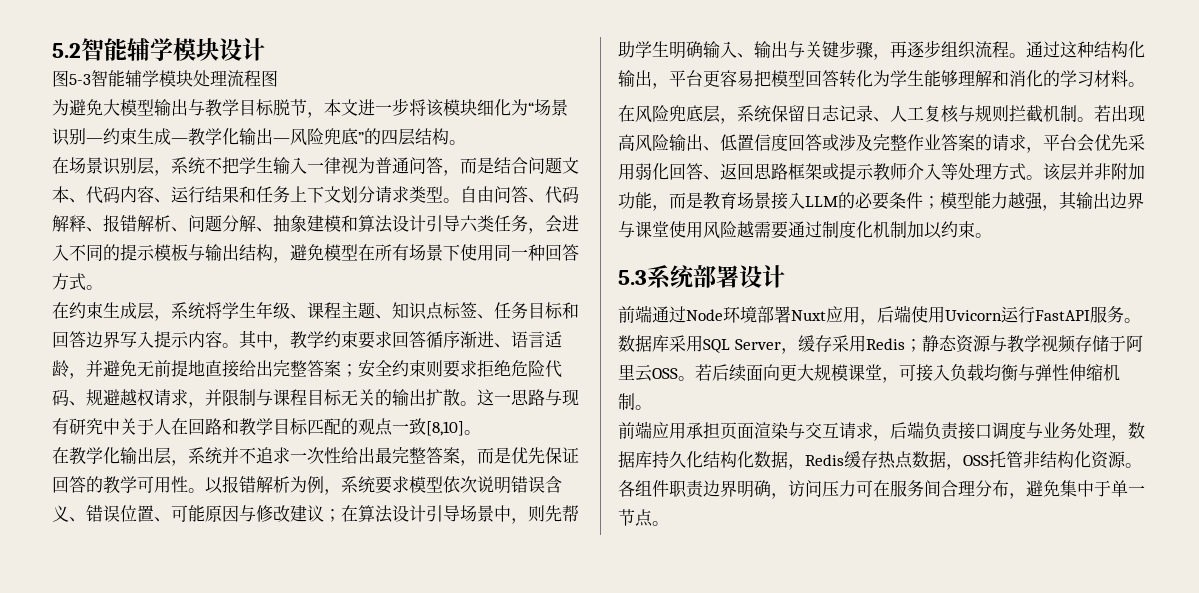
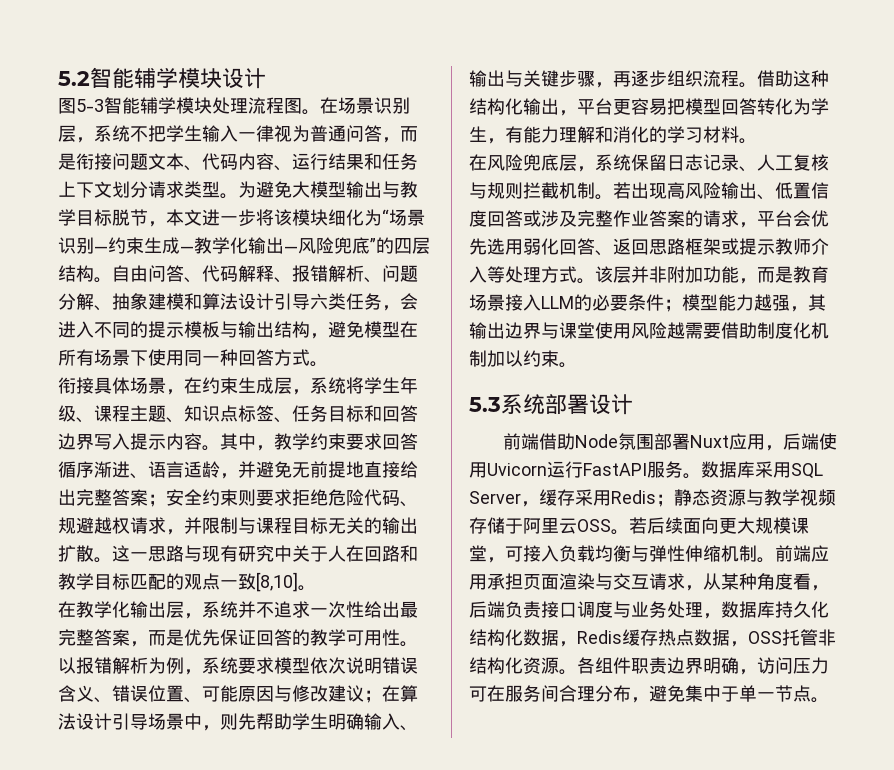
- 图5-3智能辅学模块处理流程图
- 为避免大模型输出与教学目标脱节，本文进一步将该模块细化为“场景识别—约束生成—教学化输出—风险兜底”的四层结构。
- 在场景识别层，系统不把学生输入一律视为普通问答，而是结合问题文本、代码内容、运行结果和任务上下文划分请求类型。
+ 图5-3智能辅学模块处理流程图。在场景识别层，系统不把学生输入一律视为普通问答，而是衔接问题文本、代码内容、运行结果和任务上下文划分请求类型。为避免大模型输出与教学目标脱节，本文进一步将该模块细化为“场景识别—约束生成—教学化输出—风险兜底”的四层结构。
- 在约束生成层，系统将学生年级、课程主题、知识点标签、任务目标和回答边界写入提示内容。
+ 衔接具体场景，在约束生成层，系统将学生年级、课程主题、知识点标签、任务目标和回答边界写入提示内容。
- 通过这种结构化输出，平台更容易把模型回答转化为学生能够理解和消化的学习材料。
+ 借助这种结构化输出，平台更容易把模型回答转化为学生，有能力理解和消化的学习材料。
- 若出现高风险输出、低置信度回答或涉及完整作业答案的请求，平台会优先采用弱化回答、返回思路框架或提示教师介入等处理方式。
+ 若出现高风险输出、低置信度回答或涉及完整作业答案的请求，平台会优先选用弱化回答、返回思路框架或提示教师介入等处理方式。
- 该层并非附加功能，而是教育场景接入LLM的必要条件；模型能力越强，其输出边界与课堂使用风险越需要通过制度化机制加以约束。
+ 该层并非附加功能，而是教育场景接入LLM的必要条件；模型能力越强，其输出边界与课堂使用风险越需要借助制度化机制加以约束。
- 前端通过Node环境部署Nuxt应用，后端使用Uvicorn运行FastAPI服务。
+ 前端借助Node氛围部署Nuxt应用，后端使用Uvicorn运行FastAPI服务。
- 若后续面向更大规模课堂，可接入负载均衡与弹性伸缩机制。
- 前端应用承担页面渲染与交互请求，后端负责接口调度与业务处理，数据库持久化结构化数据，Redis缓存热点数据，OSS托管非结构化资源。
+ 若后续面向更大规模课堂，可接入负载均衡与弹性伸缩机制。前端应用承担页面渲染与交互请求，从某种角度看，后端负责接口调度与业务处理，数据库持久化结构化数据，Redis缓存热点数据，OSS托管非结构化资源。

